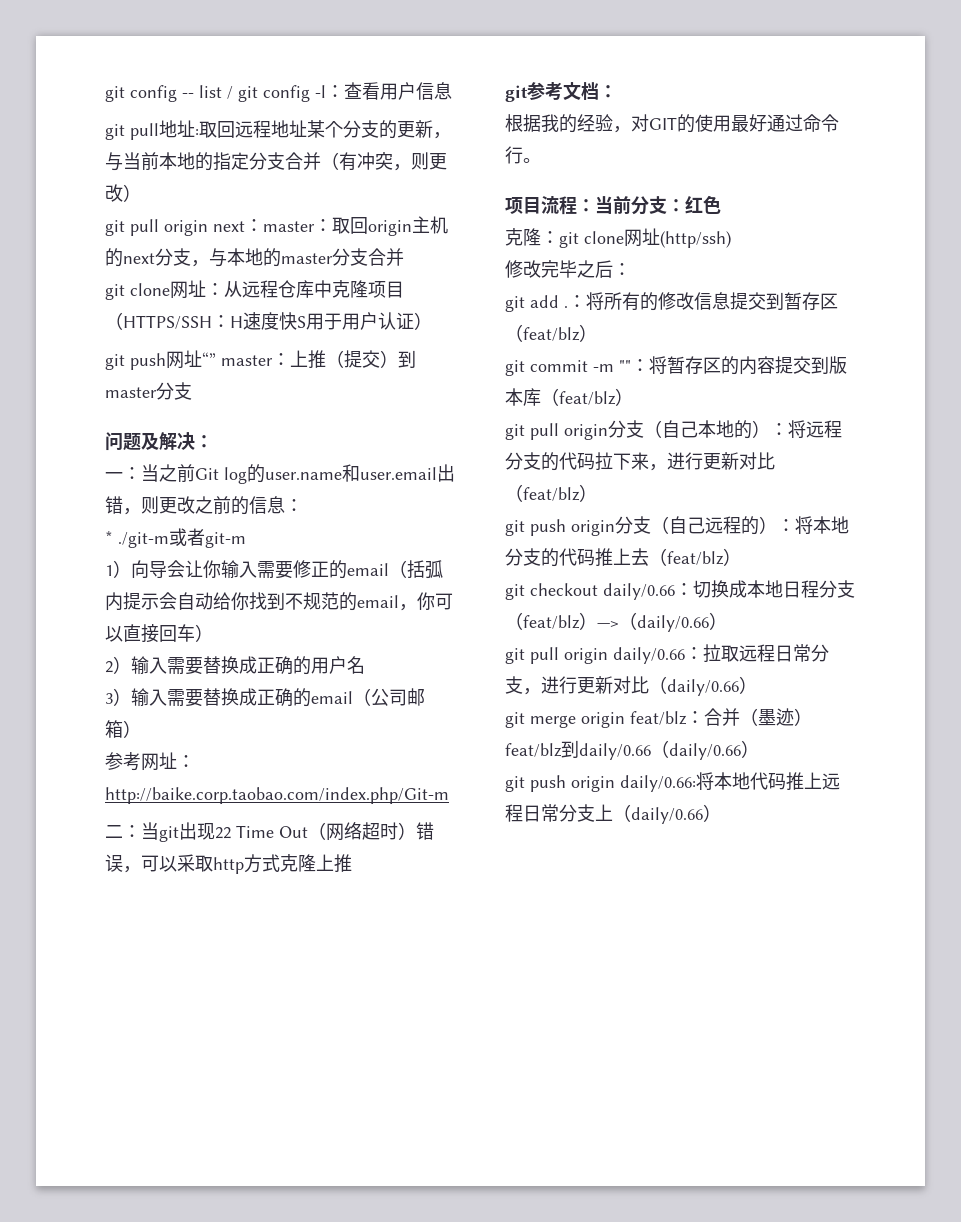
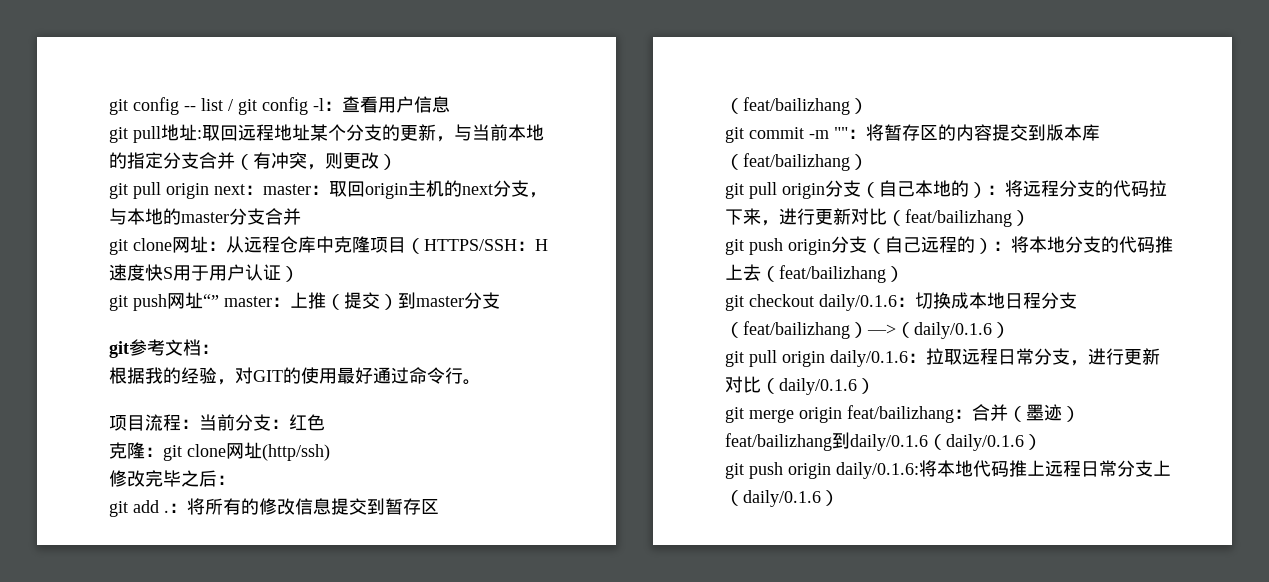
- 问题及解决：
- 一：当之前Git log的user.name和user.email出错，则更改之前的信息：
- * ./git-m或者git-m
- 1）向导会让你输入需要修正的email（括弧内提示会自动给你找到不规范的email，你可以直接回车）
- 2）输入需要替换成正确的用户名
- 3）输入需要替换成正确的email（公司邮箱）
- 参考网址：http://baike.corp.taobao.com/index.php/Git-m
- 二：当git出现22 Time Out（网络超时）错误，可以采取http方式克隆上推
- ：将所有的修改信息提交到暂存区（feat/blz）
+ ：将所有的修改信息提交到暂存区（feat/bailizhang）
- git commit -m ""：将暂存区的内容提交到版本库（feat/blz）
+ git commit -m ""：将暂存区的内容提交到版本库（feat/bailizhang）
- git pull origin分支（自己本地的）：将远程分支的代码拉下来，进行更新对比（feat/blz）
+ git pull origin分支（自己本地的）：将远程分支的代码拉下来，进行更新对比（feat/bailizhang）
- git push origin分支（自己远程的）：将本地分支的代码推上去（feat/blz）
+ git push origin分支（自己远程的）：将本地分支的代码推上去（feat/bailizhang）
- git checkout daily/0.66：切换成本地日程分支（feat/blz）—>（daily/0.66）
- git pull origin daily/0.66：拉取远程日常分支，进行更新对比（daily/0.66）
+ git checkout daily/0.1.6：切换成本地日程分支（feat/bailizhang）—>（daily/0.1.6）
+ git pull origin daily/0.1.6：拉取远程日常分支，进行更新对比（daily/0.1.6）
- git merge origin feat/blz：合并（墨迹）feat/blz到daily/0.66（daily/0.66）
- git push origin daily/0.66:将本地代码推上远程日常分支上（daily/0.66）
+ git merge origin feat/bailizhang：合并（墨迹）feat/bailizhang到daily/0.1.6（daily/0.1.6）
+ git push origin daily/0.1.6:将本地代码推上远程日常分支上（daily/0.1.6）

